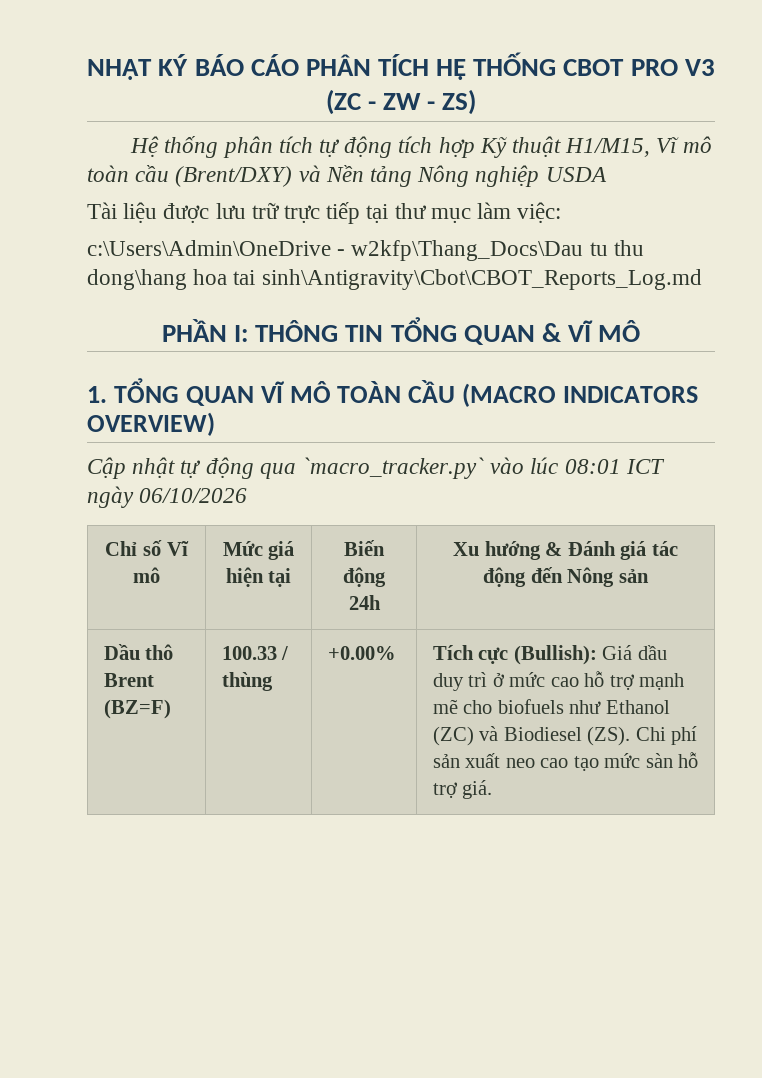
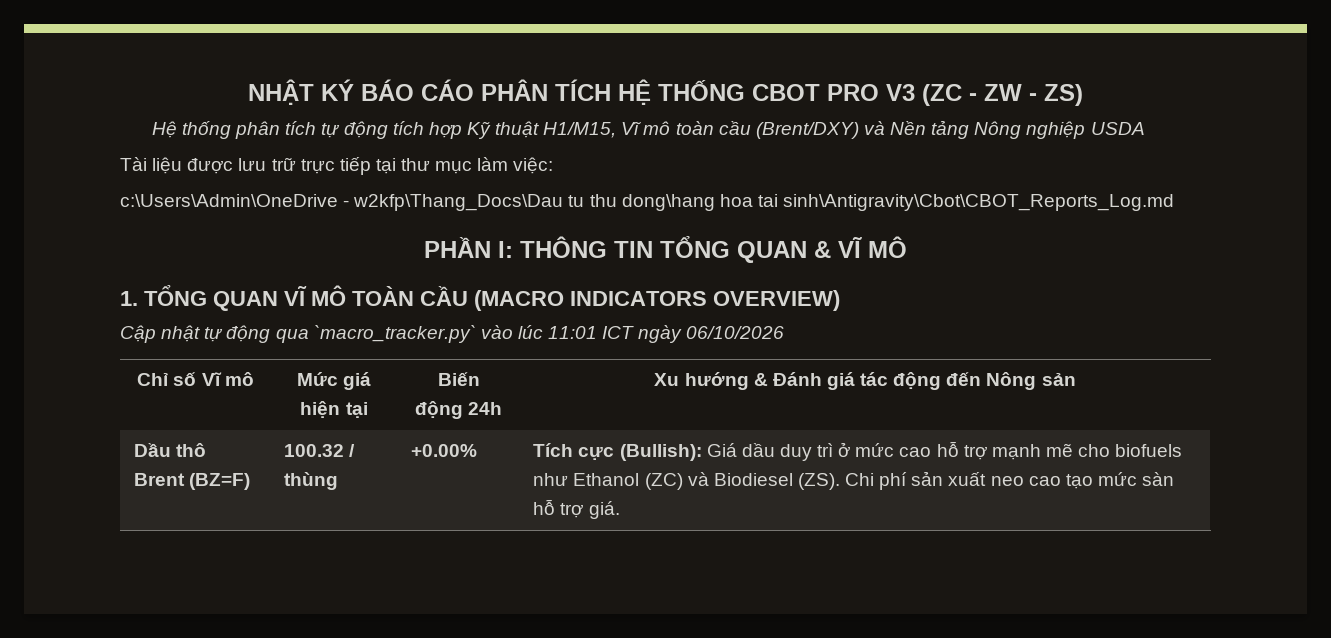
- Cập nhật tự động qua `macro_tracker.py` vào lúc 08:01 ICT ngày 06/10/2026
+ Cập nhật tự động qua `macro_tracker.py` vào lúc 11:01 ICT ngày 06/10/2026
- 100.33 / thùng
+ 100.32 / thùng

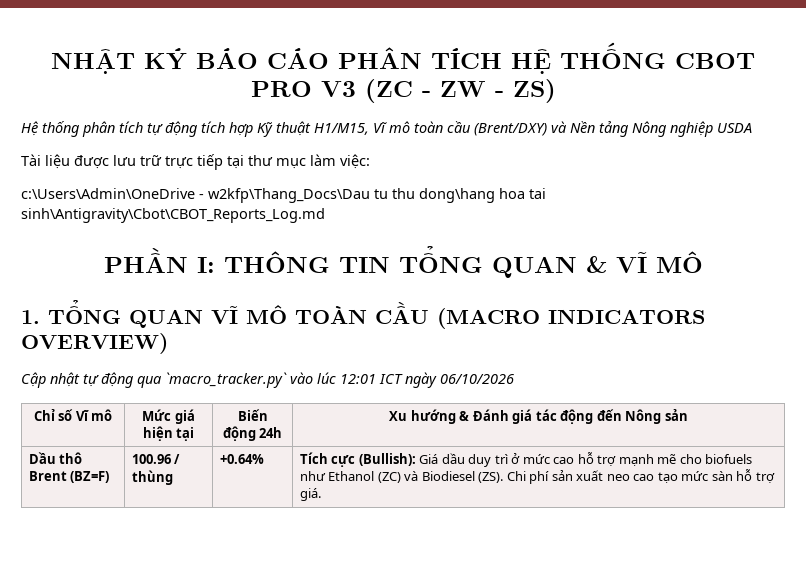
- Cập nhật tự động qua `macro_tracker.py` vào lúc 11:01 ICT ngày 06/10/2026
+ Cập nhật tự động qua `macro_tracker.py` vào lúc 12:01 ICT ngày 06/10/2026
- 100.32 / thùng
+ 100.96 / thùng
- +0.00%
+ +0.64%

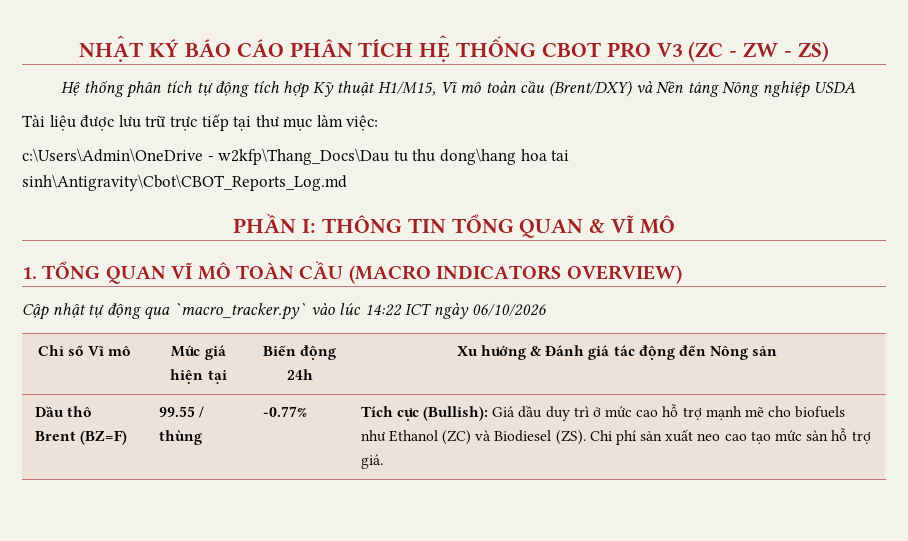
- Cập nhật tự động qua `macro_tracker.py` vào lúc 12:01 ICT ngày 06/10/2026
+ Cập nhật tự động qua `macro_tracker.py` vào lúc 14:22 ICT ngày 06/10/2026
- 100.96 / thùng
+ 99.55 / thùng
- +0.64%
+ -0.77%

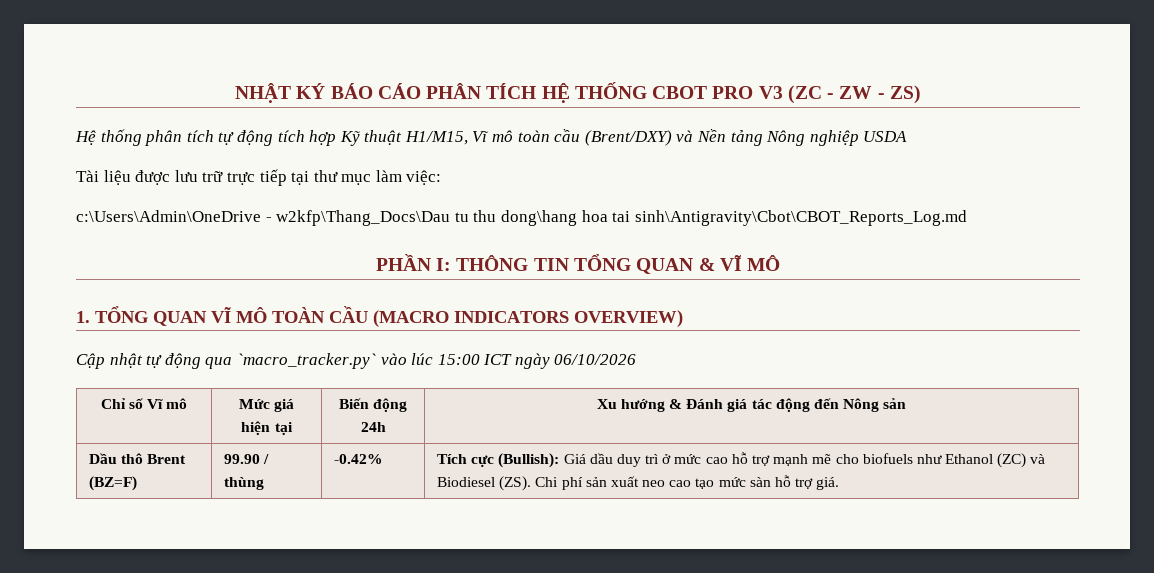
- Cập nhật tự động qua `macro_tracker.py` vào lúc 14:22 ICT ngày 06/10/2026
+ Cập nhật tự động qua `macro_tracker.py` vào lúc 15:00 ICT ngày 06/10/2026
- 99.55 / thùng
+ 99.90 / thùng
- -0.77%
+ -0.42%

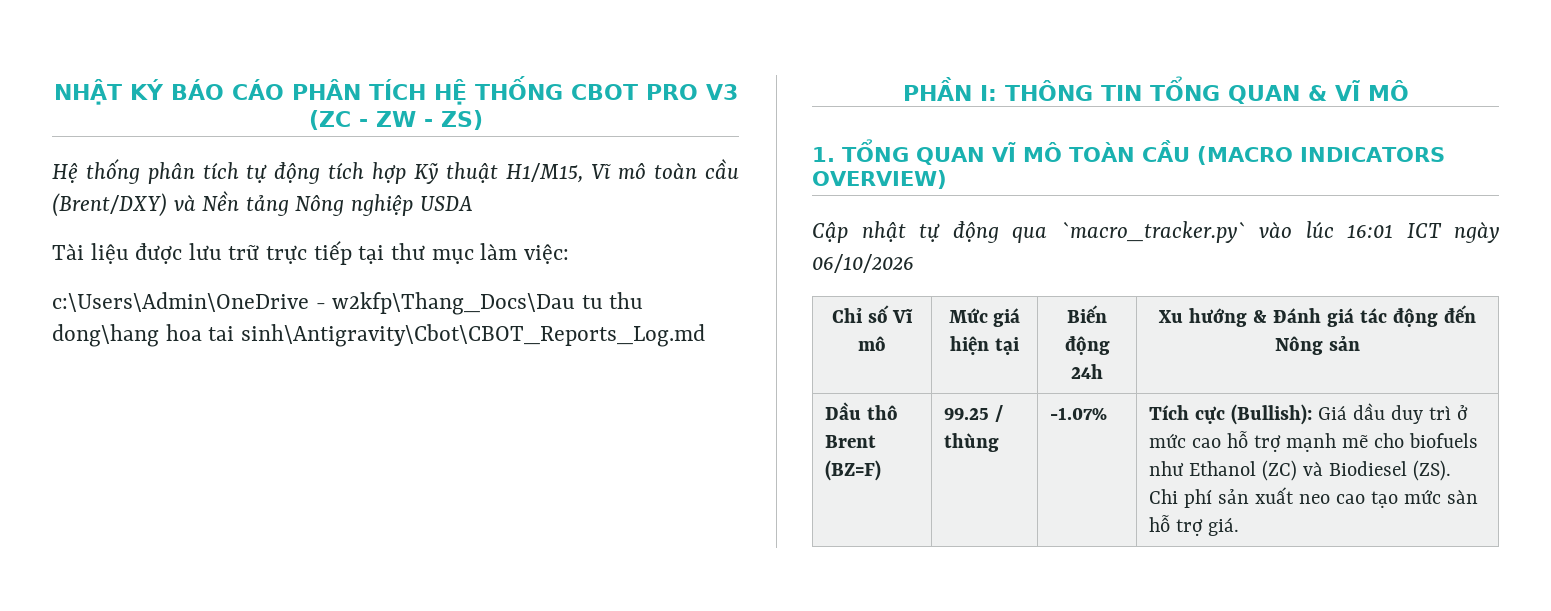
- Cập nhật tự động qua `macro_tracker.py` vào lúc 15:00 ICT ngày 06/10/2026
+ Cập nhật tự động qua `macro_tracker.py` vào lúc 16:01 ICT ngày 06/10/2026
- 99.90 / thùng
+ 99.25 / thùng
- -0.42%
+ -1.07%

